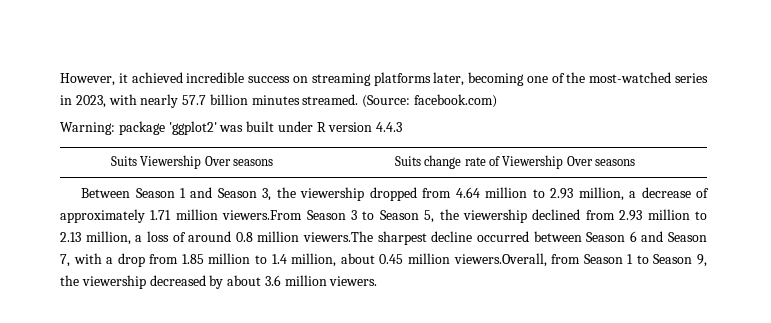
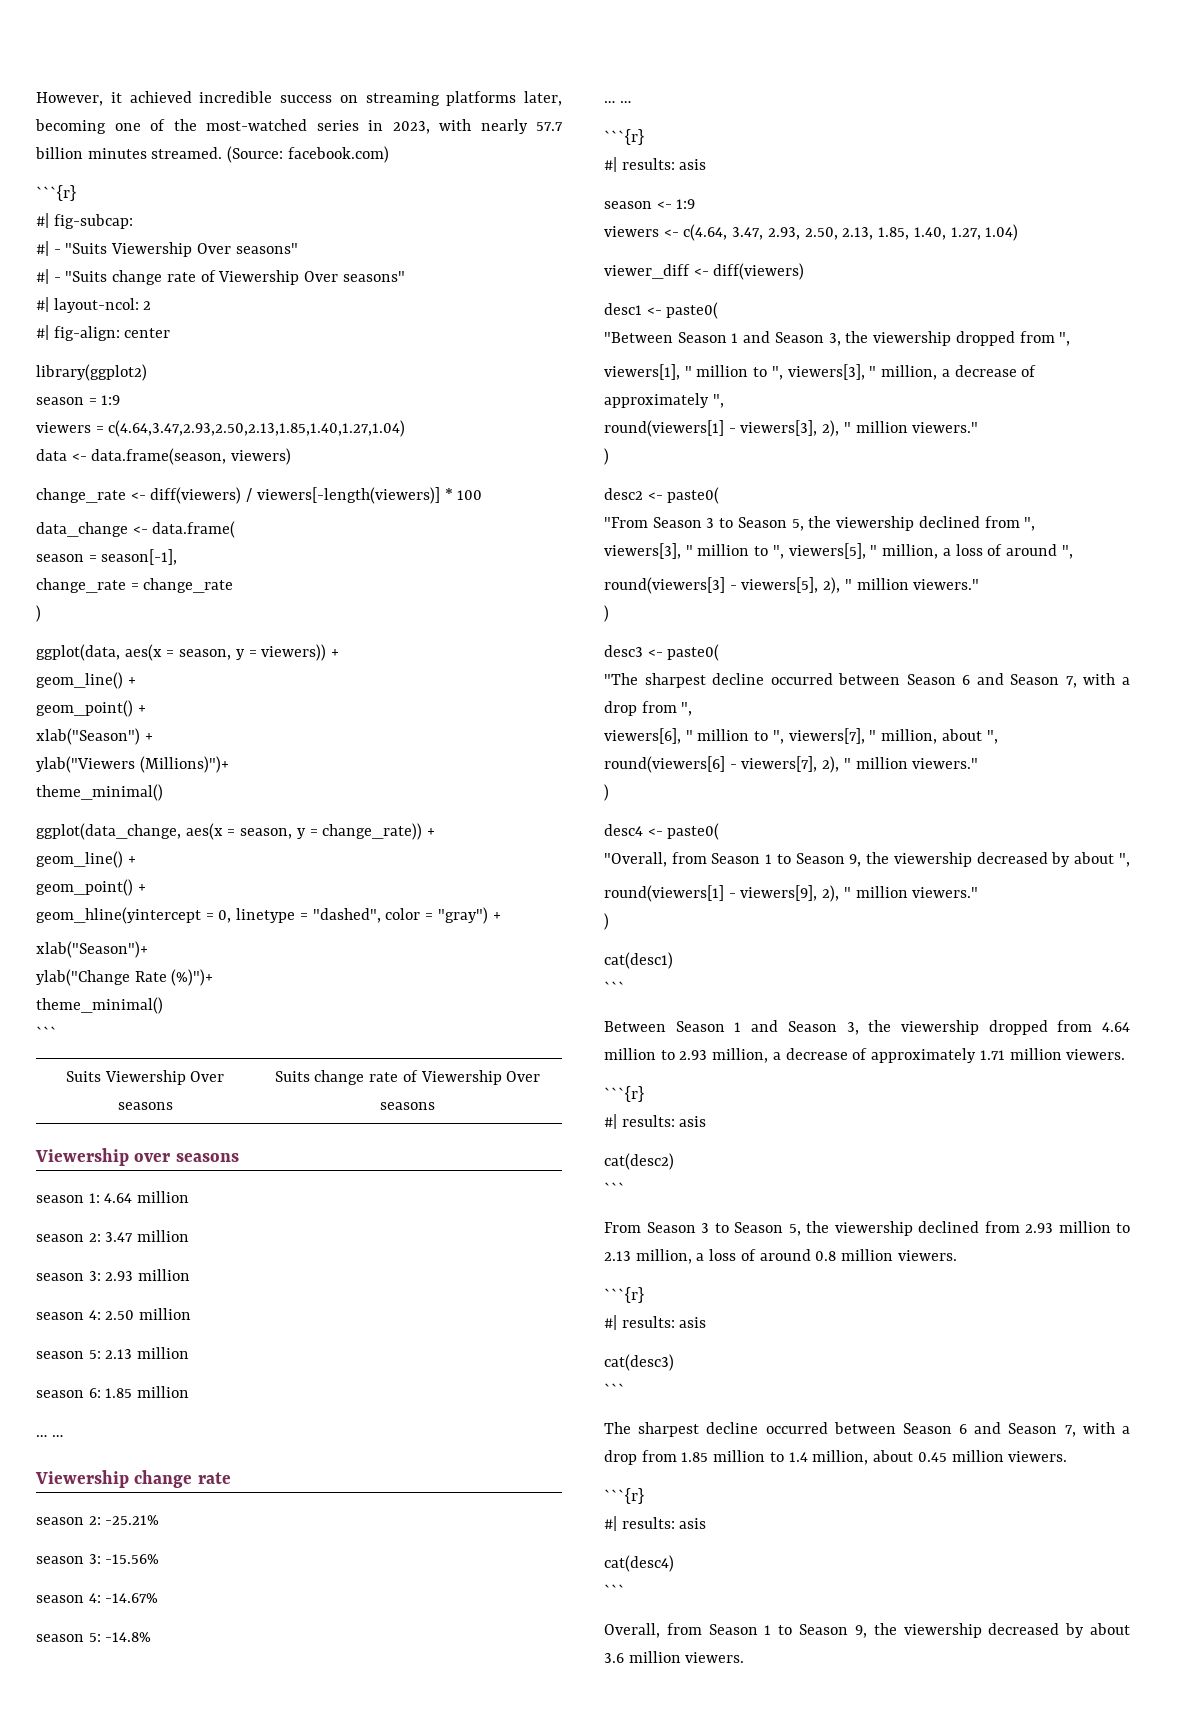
  (Source: facebook.com)
- Warning: package 'ggplot2' was built under R version 4.4.3
+ ```{r}
+ #| fig-subcap:
+ #| - "Suits Viewership Over seasons"
+ #| - "Suits change rate of Viewership Over seasons"
+ #| layout-ncol: 2
+ #| fig-align: center
+ library(ggplot2)
+ season = 1:9
+ viewers = c(4.64,3.47,2.93,2.50,2.13,1.85,1.40,1.27,1.04)
+ data <- data.frame(season, viewers)
+ change_rate <- diff(viewers) / viewers[-length(viewers)] * 100
+ data_change <- data.frame(
+ season = season[-1],
+ change_rate = change_rate
+ )
+ ggplot(data, aes(x = season, y = viewers)) +
+ geom_line() +
+ geom_point() +
+ xlab("Season") +
+ ylab("Viewers (Millions)")+
+ theme_minimal()
+ ggplot(data_change, aes(x = season, y = change_rate)) +
+ geom_line() +
+ geom_point() +
+ geom_hline(yintercept = 0, linetype = "dashed", color = "gray") +
+ xlab("Season")+
+ ylab("Change Rate (%)")+
+ theme_minimal()
+ ```
+ Viewership over seasons
+ season 1: 4.64 million
+ season 2: 3.47 million
+ season 3: 2.93 million
+ season 4: 2.50 million
+ season 5: 2.13 million
+ season 6: 1.85 million
+ … …
+ Viewership change rate
+ season 2: -25.21%
+ season 3: -15.56%
+ season 4: -14.67%
+ season 5: -14.8%
+ … …
+ ```{r}
+ #| results: asis
+ season <- 1:9
+ viewers <- c(4.64, 3.47, 2.93, 2.50, 2.13, 1.85, 1.40, 1.27, 1.04)
+ viewer_diff <- diff(viewers)
+ desc1 <- paste0(
+ "Between Season 1 and Season 3, the viewership dropped from ",
+ viewers[1], " million to ", viewers[3], " million, a decrease of approximately ",
+ round(viewers[1] - viewers[3], 2), " million viewers."
+ )
+ desc2 <- paste0(
+ "From Season 3 to Season 5, the viewership declined from ",
+ viewers[3], " million to ", viewers[5], " million, a loss of around ",
+ round(viewers[3] - viewers[5], 2), " million viewers."
+ )
+ desc3 <- paste0(
+ "The sharpest decline occurred between Season 6 and Season 7, with a drop from ",
+ viewers[6], " million to ", viewers[7], " million, about ",
+ round(viewers[6] - viewers[7], 2), " million viewers."
+ )
+ desc4 <- paste0(
+ "Overall, from Season 1 to Season 9, the viewership decreased by about ",
+ round(viewers[1] - viewers[9], 2), " million viewers."
+ )
+ cat(desc1)
+ ```
- Between Season 1 and Season 3, the viewership dropped from 4.64 million to 2.93 million, a decrease of approximately 1.71 million viewers.From Season 3 to Season 5, the viewership declined from 2.93 million to 2.13 million, a loss of around 0.8 million viewers.The sharpest decline occurred between Season 6 and Season 7, with a drop from 1.85 million to 1.4 million, about 0.45 million viewers.Overall, from Season 1 to Season 9, the viewership decreased by about 3.6 million viewers.
+ Between Season 1 and Season 3, the viewership dropped from 4.64 million to 2.93 million, a decrease of approximately 1.71 million viewers.
+ ```{r}
+ #| results: asis
+ cat(desc2)
+ ```
+ From Season 3 to Season 5, the viewership declined from 2.93 million to 2.13 million, a loss of around 0.8 million viewers.
+ ```{r}
+ #| results: asis
+ cat(desc3)
+ ```
+ The sharpest decline occurred between Season 6 and Season 7, with a drop from 1.85 million to 1.4 million, about 0.45 million viewers.
+ ```{r}
+ #| results: asis
+ cat(desc4)
+ ```
+ Overall, from Season 1 to Season 9, the viewership decreased by about 3.6 million viewers.

